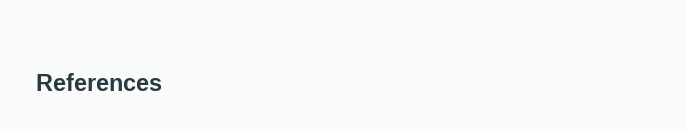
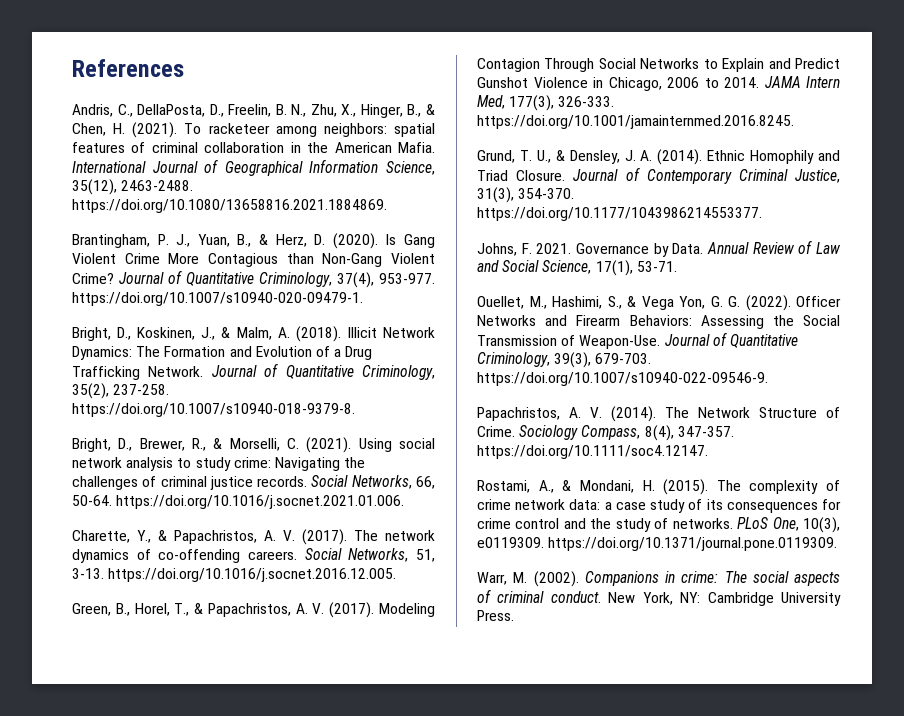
+ Andris, C., DellaPosta, D., Freelin, B. N., Zhu, X., Hinger, B., & Chen, H. (2021). To racketeer among neighbors: spatial features of criminal collaboration in the American Mafia. International Journal of Geographical Information Science, 35(12), 2463-2488. https://doi.org/10.1080/13658816.2021.1884869.
+ Brantingham, P. J., Yuan, B., & Herz, D. (2020). Is Gang Violent Crime More Contagious than Non-Gang Violent Crime? Journal of Quantitative Criminology, 37(4), 953-977. https://doi.org/10.1007/s10940-020-09479-1.
+ Bright, D., Koskinen, J., & Malm, A. (2018). Illicit Network Dynamics: The Formation and Evolution of a Drug Trafficking Network. Journal of Quantitative Criminology, 35(2), 237-258. https://doi.org/10.1007/s10940-018-9379-8.
+ Bright, D., Brewer, R., & Morselli, C. (2021). Using social network analysis to study crime: Navigating the challenges of criminal justice records. Social Networks, 66, 50-64. https://doi.org/10.1016/j.socnet.2021.01.006.
+ Charette, Y., & Papachristos, A. V. (2017). The network dynamics of co-offending careers. Social Networks, 51, 3-13. https://doi.org/10.1016/j.socnet.2016.12.005.
+ Green, B., Horel, T., & Papachristos, A. V. (2017). Modeling Contagion Through Social Networks to Explain and Predict Gunshot Violence in Chicago, 2006 to 2014. JAMA Intern Med, 177(3), 326-333. https://doi.org/10.1001/jamainternmed.2016.8245.
+ Grund, T. U., & Densley, J. A. (2014). Ethnic Homophily and Triad Closure. Journal of Contemporary Criminal Justice, 31(3), 354-370. https://doi.org/10.1177/1043986214553377.
+ Johns, F. 2021. Governance by Data. Annual Review of Law and Social Science, 17(1), 53-71.
+ Ouellet, M., Hashimi, S., & Vega Yon, G. G. (2022). Officer Networks and Firearm Behaviors: Assessing the Social Transmission of Weapon-Use. Journal of Quantitative Criminology, 39(3), 679-703. https://doi.org/10.1007/s10940-022-09546-9.
+ Papachristos, A. V. (2014). The Network Structure of Crime. Sociology Compass, 8(4), 347-357. https://doi.org/10.1111/soc4.12147.
+ Rostami, A., & Mondani, H. (2015). The complexity of crime network data: a case study of its consequences for crime control and the study of networks. PLoS One, 10(3), e0119309. https://doi.org/10.1371/journal.pone.0119309.
+ Warr, M. (2002). Companions in crime: The social aspects of criminal conduct. New York, NY: Cambridge University Press.

